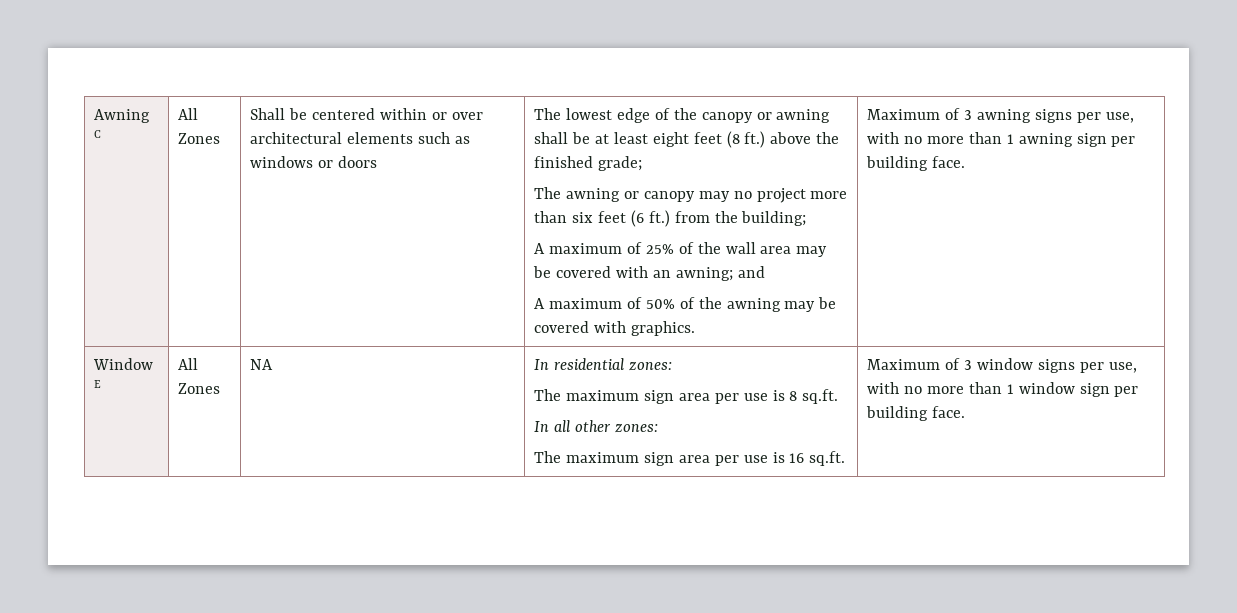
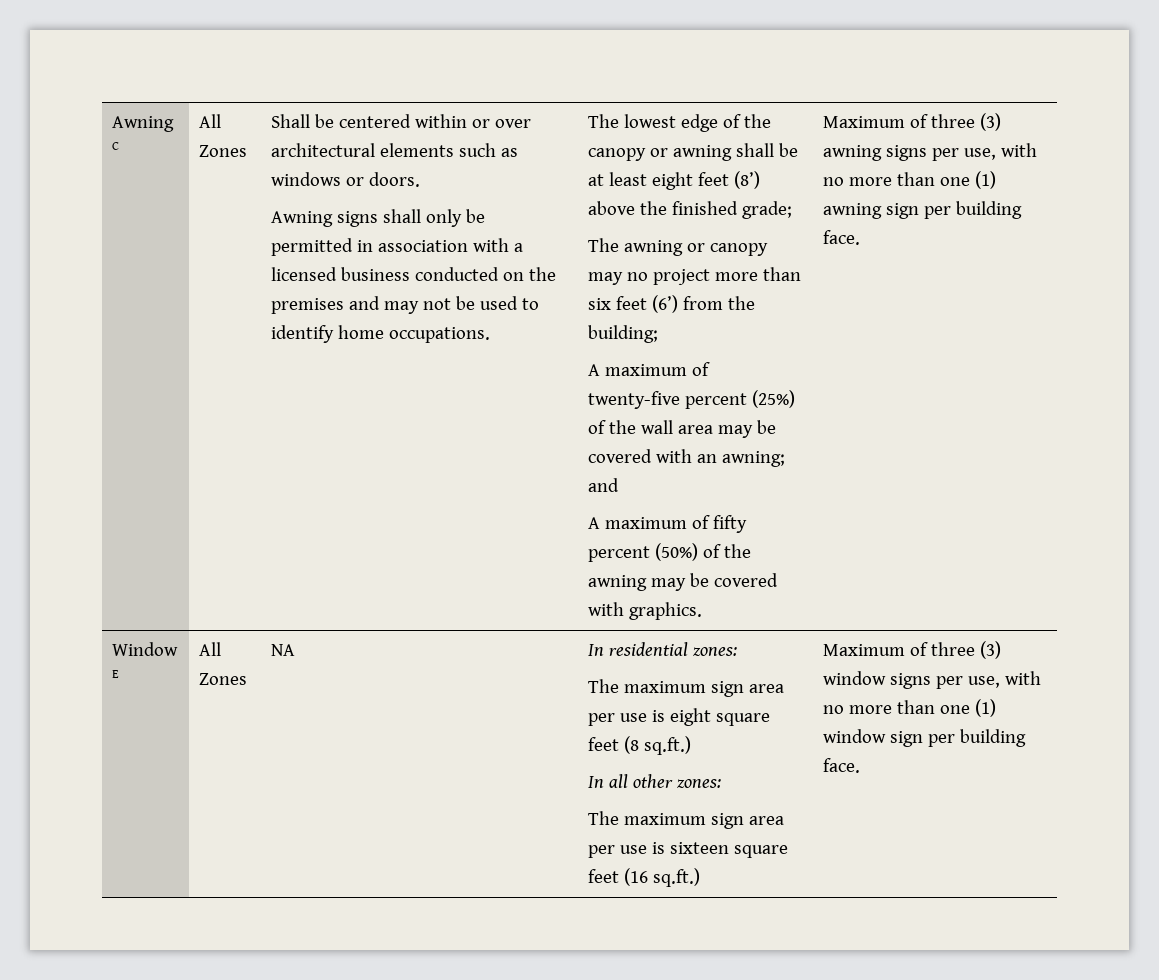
- Shall be centered within or over architectural elements such as windows or doors
+ Shall be centered within or over architectural elements such as windows or doors.
+ Awning signs shall only be permitted in association with a licensed business conducted on the premises and may not be used to identify home occupations.
- The lowest edge of the canopy or awning shall be at least eight feet (8 ft.) above the finished grade;
+ The lowest edge of the canopy or awning shall be at least eight feet (8’) above the finished grade;
- The awning or canopy may no project more than six feet (6 ft.) from the building;
+ The awning or canopy may no project more than six feet (6’) from the building;
- A maximum of 25% of the wall area may be covered with an awning; and
+ A maximum of twenty-five percent (25%) of the wall area may be covered with an awning; and
- A maximum of 50% of the awning may be covered with graphics.
+ A maximum of fifty percent (50%) of the awning may be covered with graphics.
- Maximum of 3 awning signs per use, with no more than 1 awning sign per building face.
+ Maximum of three (3) awning signs per use, with no more than one (1) awning sign per building face.
- The maximum sign area per use is 8 sq.ft.
+ The maximum sign area per use is eight square feet (8 sq.ft.)
- The maximum sign area per use is 16 sq.ft. | Maximum of 3 window signs per use, with no more than 1 window sign per building face.
+ The maximum sign area per use is sixteen square feet (16 sq.ft.) | Maximum of three (3) window signs per use, with no more than one (1) window sign per building face.

